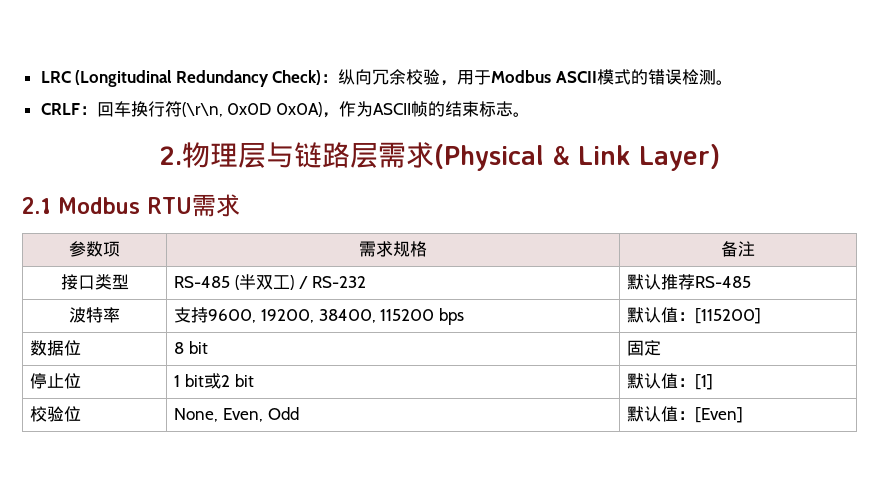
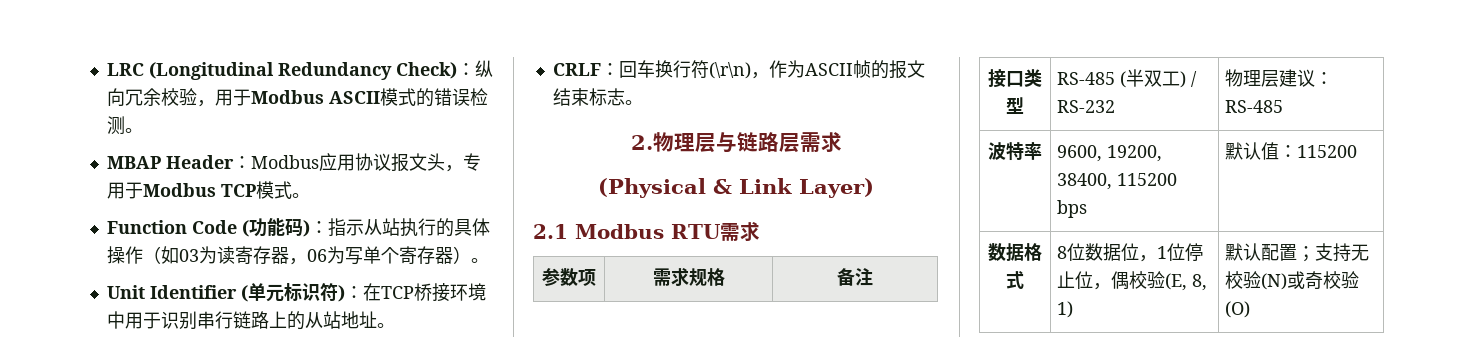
+ MBAP Header：Modbus应用协议报文头，专用于Modbus TCP模式。
+ Function Code (功能码)：指示从站执行的具体操作（如03为读寄存器，06为写单个寄存器）。
+ Unit Identifier (单元标识符)：在TCP桥接环境中用于识别串行链路上的从站地址。
- CRLF：回车换行符(\r\n, 0x0D 0x0A)，作为ASCII帧的结束标志。
+ CRLF：回车换行符(\r\n)，作为ASCII帧的报文结束标志。
- 2.物理层与链路层需求(Physical & Link Layer)
+ 2.物理层与链路层需求
+ (Physical & Link Layer)
- 接口类型 | RS-485 (半双工) / RS-232 | 默认推荐RS-485
+ 接口类型 | RS-485 (半双工) / RS-232 | 物理层建议：RS-485
- 波特率 | 支持9600, 19200, 38400, 115200 bps | 默认值：[115200]
- 数据位 | 8 bit | 固定
- 停止位 | 1 bit或2 bit | 默认值：[1]
- 校验位 | None, Even, Odd | 默认值：[Even]
+ 波特率 | 9600, 19200, 38400, 115200 bps | 默认值：115200
+ 数据格式 | 8位数据位，1位停止位，偶校验(E, 8, 1) | 默认配置；支持无校验(N)或奇校验(O)

